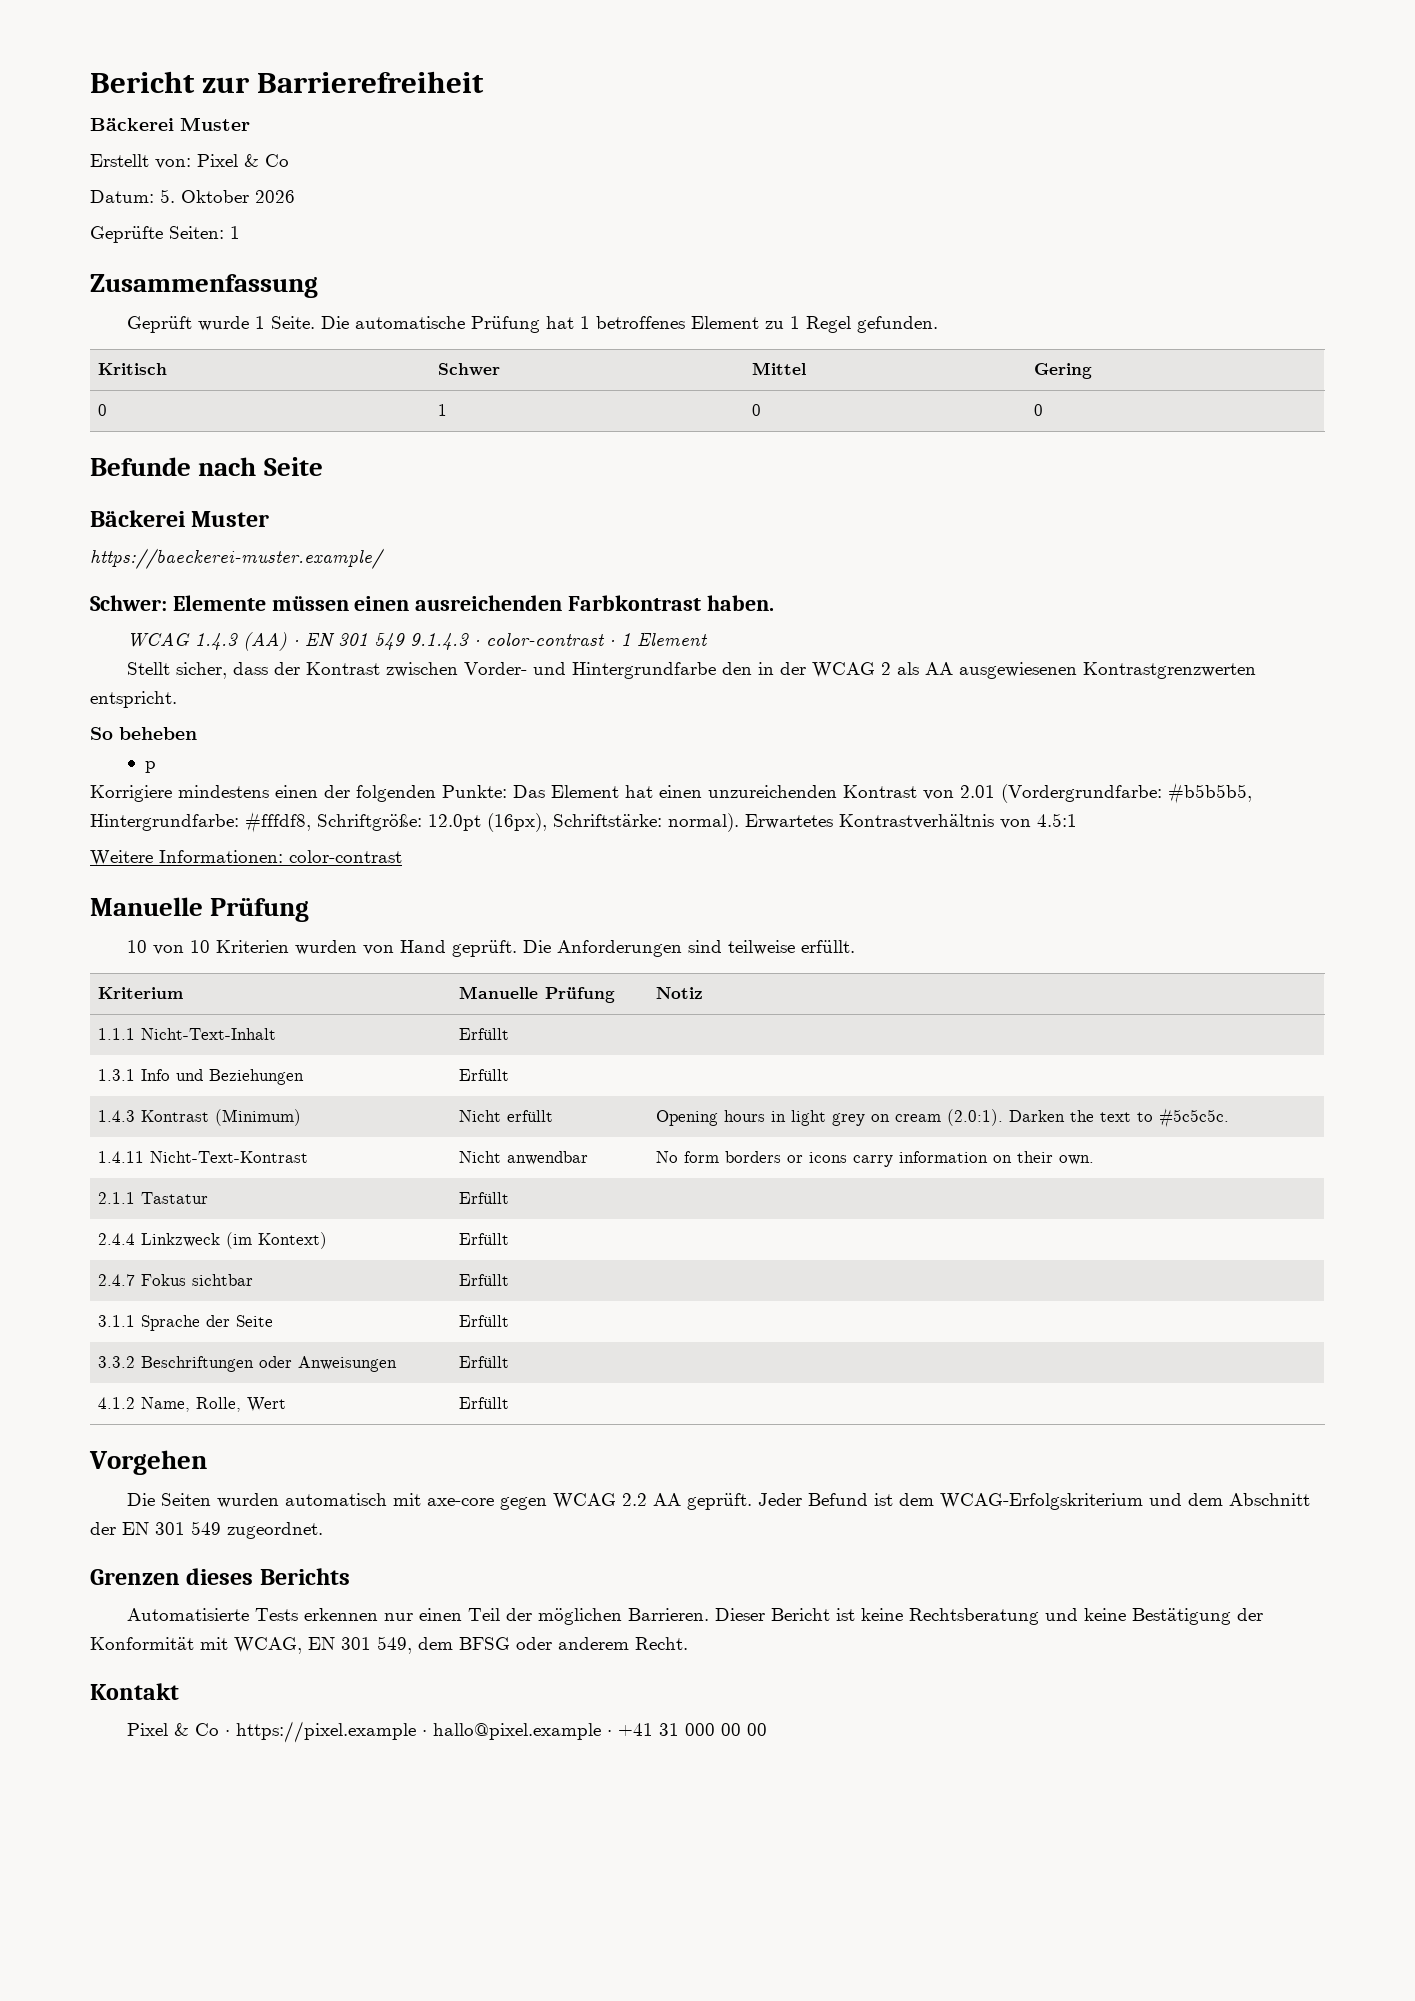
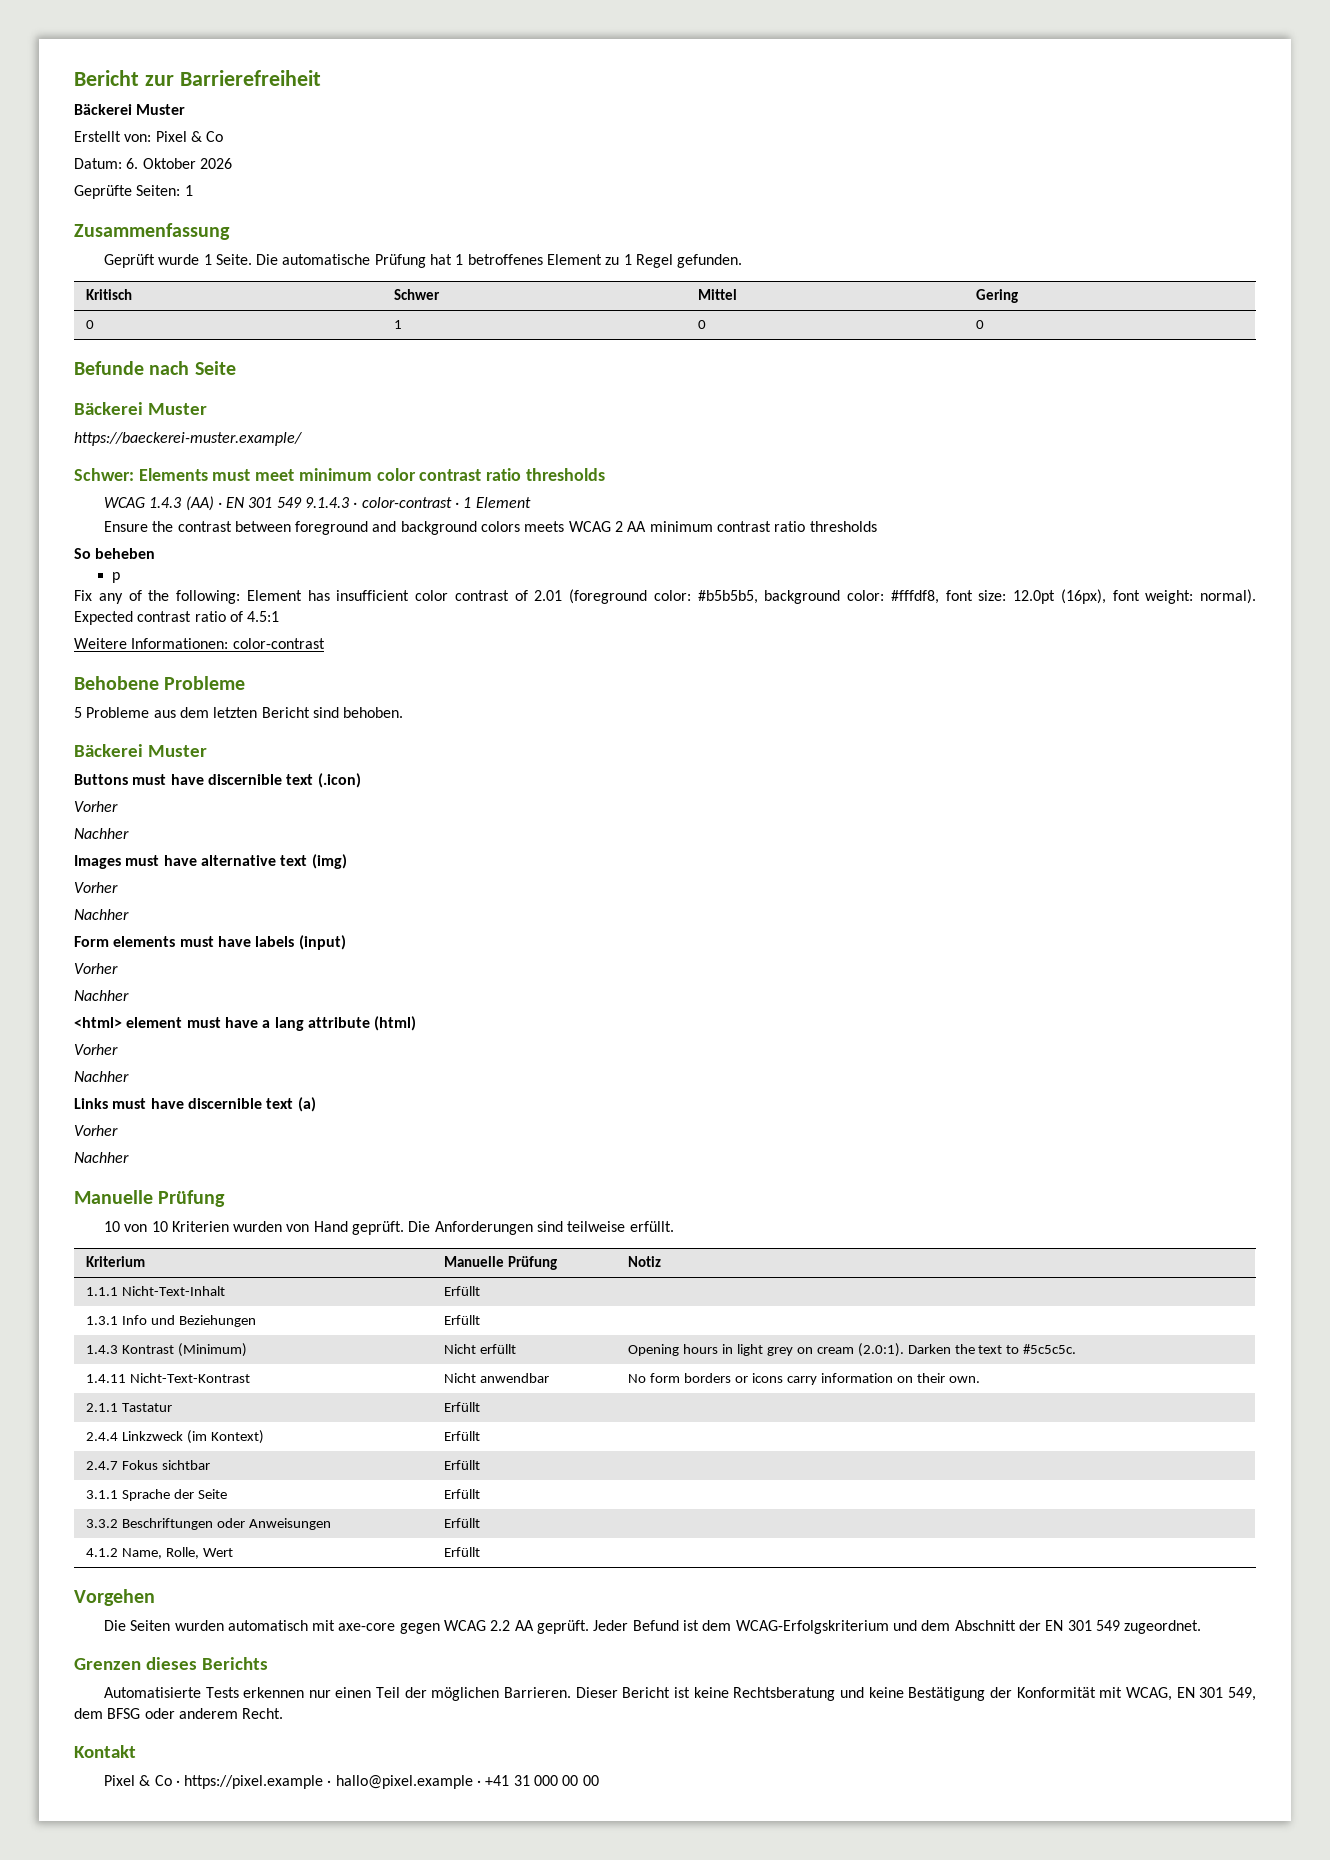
- Datum: 5. Oktober 2026
+ Datum: 6. Oktober 2026
- Schwer: Elemente müssen einen ausreichenden Farbkontrast haben.
+ Schwer: Elements must meet minimum color contrast ratio thresholds
- Stellt sicher, dass der Kontrast zwischen Vorder- und Hintergrundfarbe den in der WCAG 2 als AA ausgewiesenen Kontrastgrenzwerten entspricht.
+ Ensure the contrast between foreground and background colors meets WCAG 2 AA minimum contrast ratio thresholds
  So beheben
  p
- Korrigiere mindestens einen der folgenden Punkte: Das Element hat einen unzureichenden Kontrast von 2.01 (Vordergrundfarbe: #b5b5b5, Hintergrundfarbe: #fffdf8, Schriftgröße: 12.0pt (16px), Schriftstärke: normal). Erwartetes Kontrastverhältnis von 4.5:1
+ Fix any of the following: Element has insufficient color contrast of 2.01 (foreground color: #b5b5b5, background color: #fffdf8, font size: 12.0pt (16px), font weight: normal). Expected contrast ratio of 4.5:1
  Weitere Informationen: color-contrast
+ Behobene Probleme
+ 5 Probleme aus dem letzten Bericht sind behoben.
+ Bäckerei Muster
+ Buttons must have discernible text (.icon)
+ Vorher
+ Nachher
+ Images must have alternative text (img)
+ Vorher
+ Nachher
+ Form elements must have labels (input)
+ Vorher
+ Nachher
+ <html> element must have a lang attribute (html)
+ Vorher
+ Nachher
+ Links must have discernible text (a)
+ Vorher
+ Nachher

